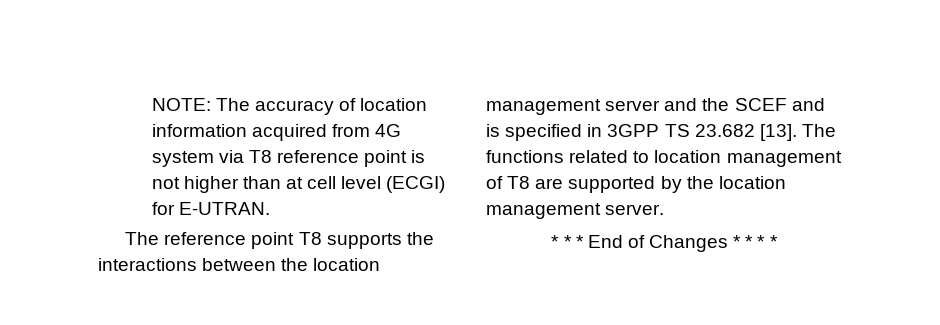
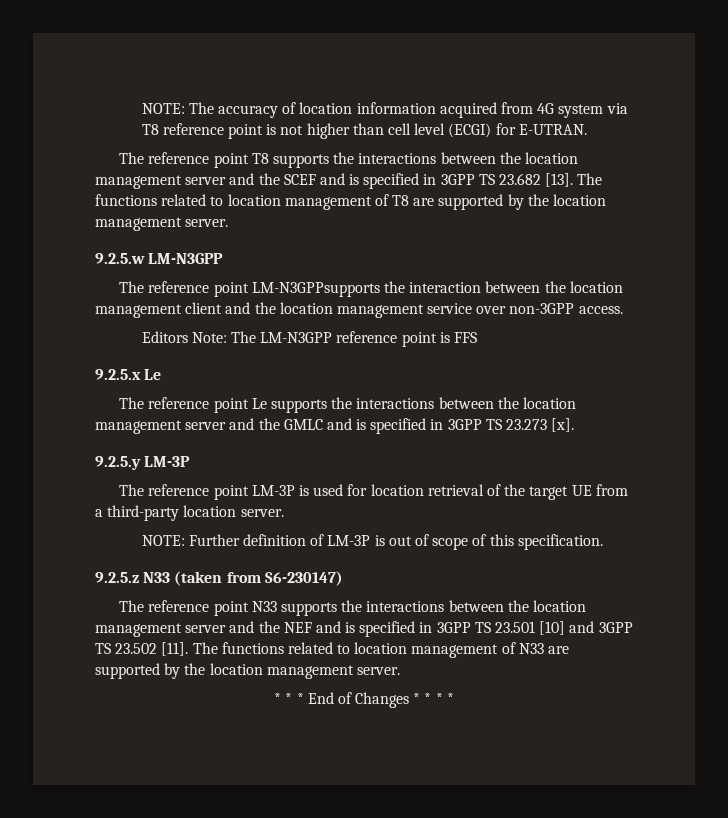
- NOTE: The accuracy of location information acquired from 4G system via T8 reference point is not higher than at cell level (ECGI) for E-UTRAN.
+ NOTE: The accuracy of location information acquired from 4G system via T8 reference point is not higher than cell level (ECGI) for E-UTRAN.
+ 9.2.5.w LM-N3GPP
+ The reference point LM-N3GPPsupports the interaction between the location management client and the location management service over non-3GPP access.
+ Editors Note: The LM-N3GPP reference point is FFS
+ 9.2.5.x Le
+ The reference point Le supports the interactions between the location management server and the GMLC and is specified in 3GPP TS 23.273 [x].
+ 9.2.5.y LM-3P
+ The reference point LM-3P is used for location retrieval of the target UE from a third-party location server.
+ NOTE: Further definition of LM-3P is out of scope of this specification.
+ 9.2.5.z N33 (taken from S6-230147)
+ The reference point N33 supports the interactions between the location management server and the NEF and is specified in 3GPP TS 23.501 [10] and 3GPP TS 23.502 [11]. The functions related to location management of N33 are supported by the location management server.

